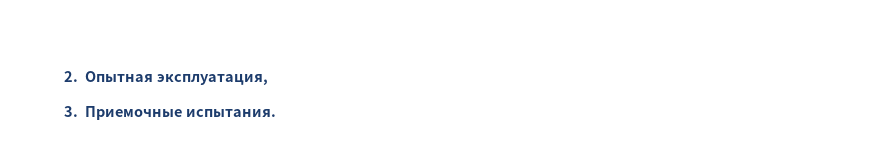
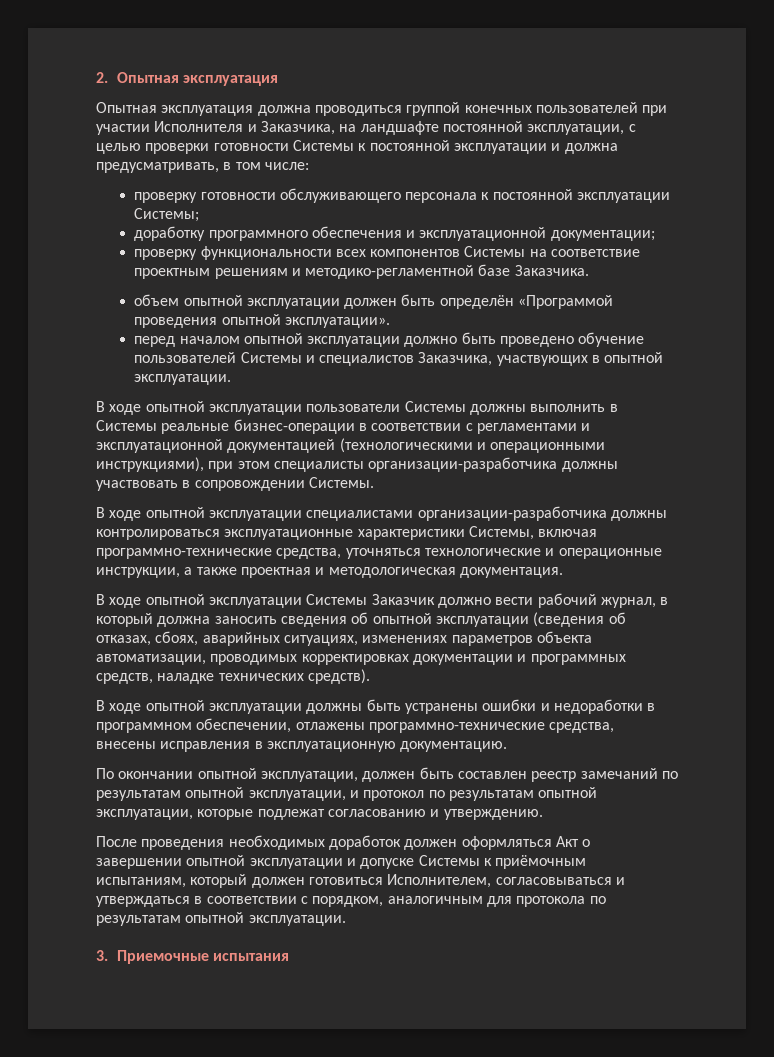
- 2. Опытная эксплуатация,
+ 2. Опытная эксплуатация
+ Опытная эксплуатация должна проводиться группой конечных пользователей при участии Исполнителя и Заказчика, на ландшафте постоянной эксплуатации, с целью проверки готовности Системы к постоянной эксплуатации и должна предусматривать, в том числе:
+ проверку готовности обслуживающего персонала к постоянной эксплуатации Системы;
+ доработку программного обеспечения и эксплуатационной документации;
+ проверку функциональности всех компонентов Системы на соответствие проектным решениям и методико-регламентной базе Заказчика.
+ объем опытной эксплуатации должен быть определён «Программой проведения опытной эксплуатации».
+ перед началом опытной эксплуатации должно быть проведено обучение пользователей Системы и специалистов Заказчика, участвующих в опытной эксплуатации.
+ В ходе опытной эксплуатации пользователи Системы должны выполнить в Системы реальные бизнес-операции в соответствии с регламентами и эксплуатационной документацией (технологическими и операционными инструкциями), при этом специалисты организации-разработчика должны участвовать в сопровождении Системы.
+ В ходе опытной эксплуатации специалистами организации-разработчика должны контролироваться эксплуатационные характеристики Системы, включая программно-технические средства, уточняться технологические и операционные инструкции, а также проектная и методологическая документация.
+ В ходе опытной эксплуатации Системы Заказчик должно вести рабочий журнал, в который должна заносить сведения об опытной эксплуатации (сведения об отказах, сбоях, аварийных ситуациях, изменениях параметров объекта автоматизации, проводимых корректировках документации и программных средств, наладке технических средств).
+ В ходе опытной эксплуатации должны быть устранены ошибки и недоработки в программном обеспечении, отлажены программно-технические средства, внесены исправления в эксплуатационную документацию.
+ По окончании опытной эксплуатации, должен быть составлен реестр замечаний по результатам опытной эксплуатации, и протокол по результатам опытной эксплуатации, которые подлежат согласованию и утверждению.
+ После проведения необходимых доработок должен оформляться Акт о завершении опытной эксплуатации и допуске Системы к приёмочным испытаниям, который должен готовиться Исполнителем, согласовываться и утверждаться в соответствии с порядком, аналогичным для протокола по результатам опытной эксплуатации.
- 3. Приемочные испытания.
+ 3. Приемочные испытания

